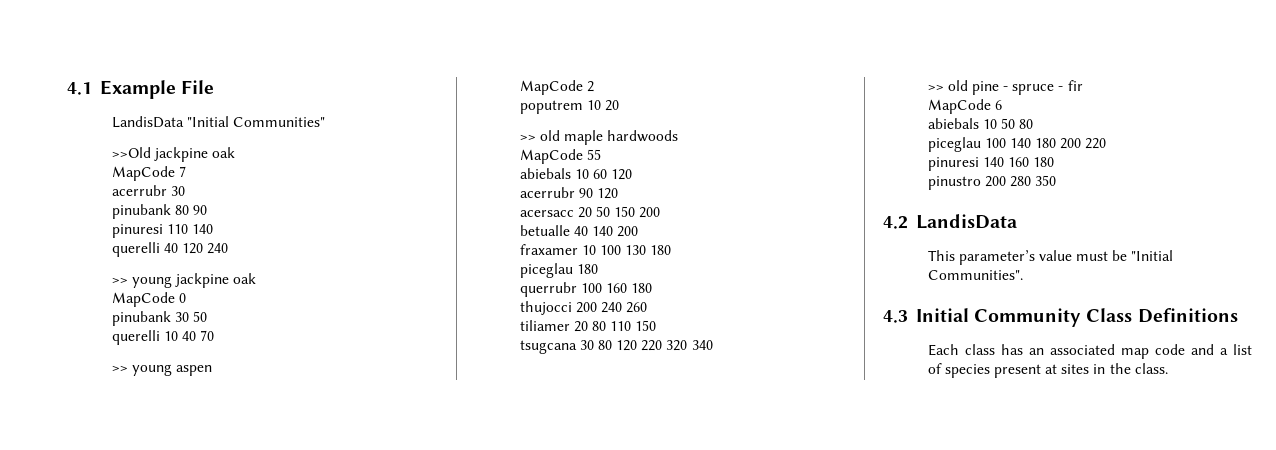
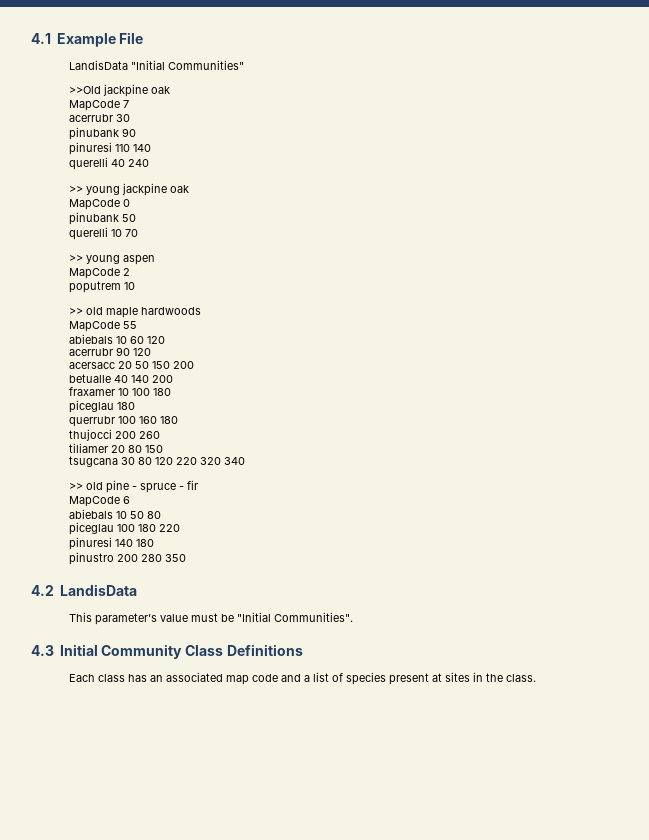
- pinubank 80 90
+ pinubank 90
- querelli 40 120 240
+ querelli 40 240
- pinubank 30 50
+ pinubank 50
- querelli 10 40 70
+ querelli 10 70
- poputrem 10 20
+ poputrem 10
- fraxamer 10 100 130 180
+ fraxamer 10 100 180
- thujocci 200 240 260
+ thujocci 200 260
- tiliamer 20 80 110 150
+ tiliamer 20 80 150
- piceglau 100 140 180 200 220
+ piceglau 100 180 220
- pinuresi 140 160 180
+ pinuresi 140 180

